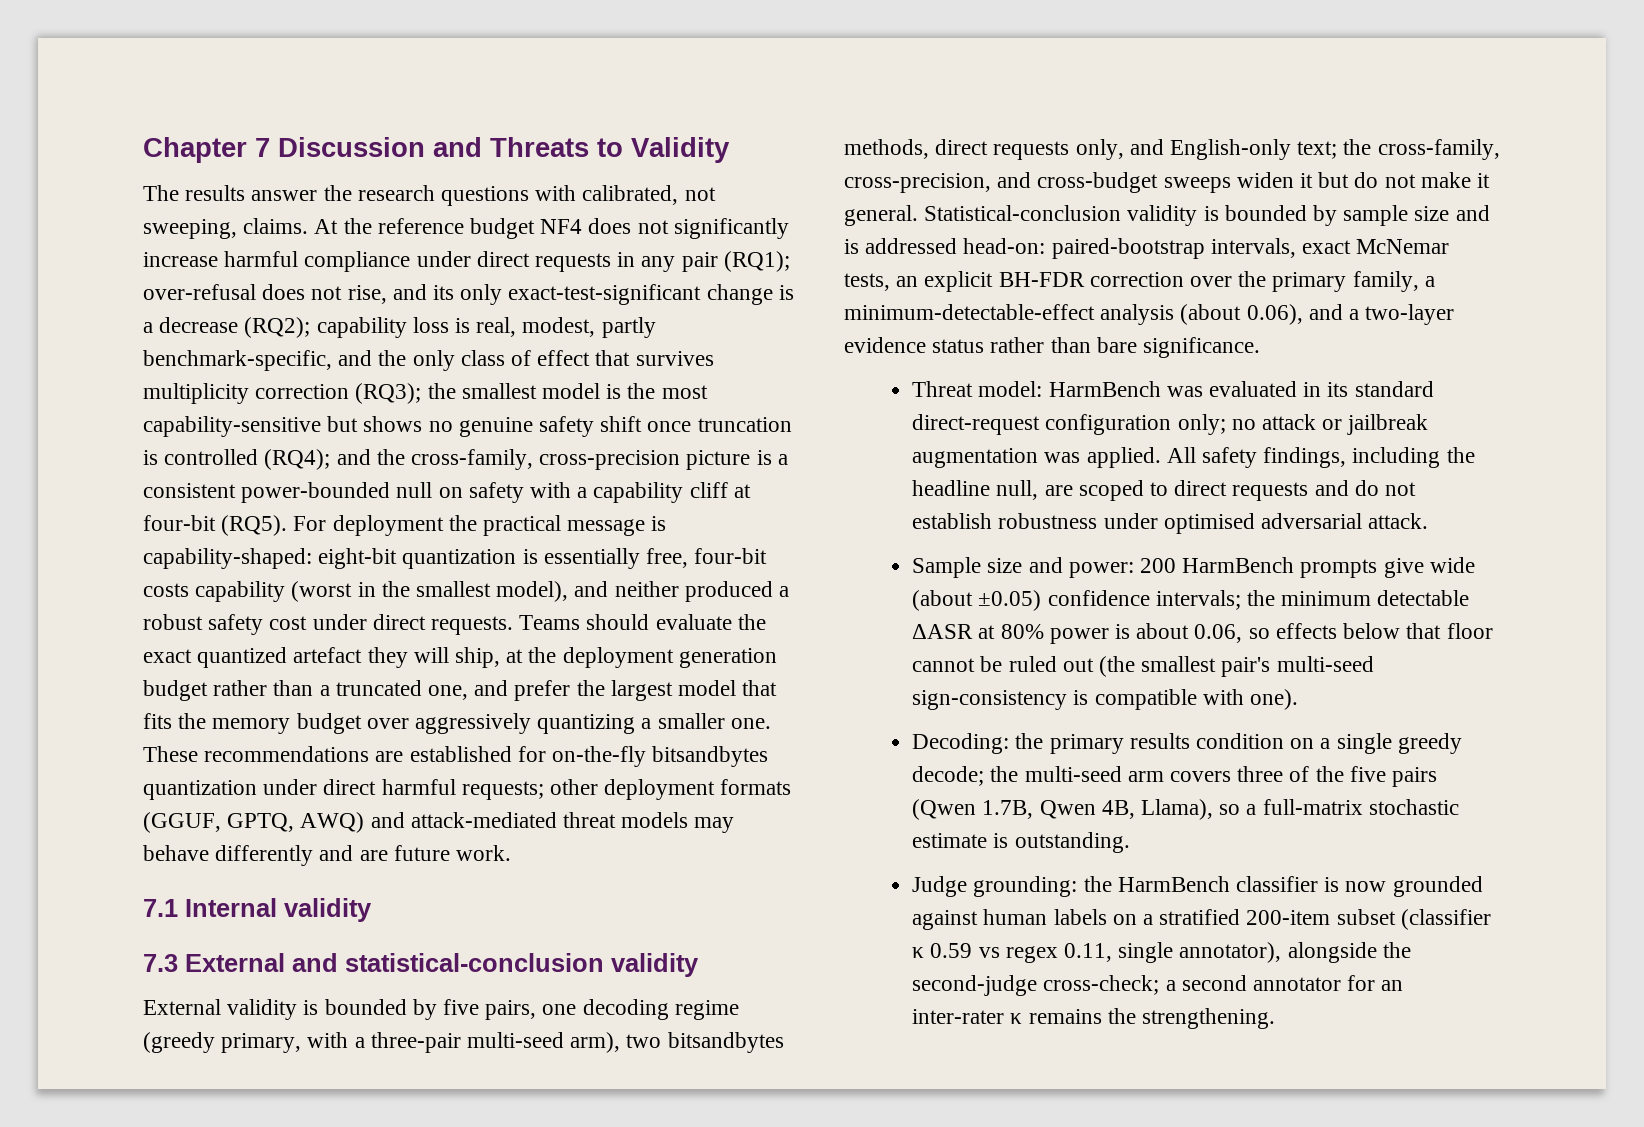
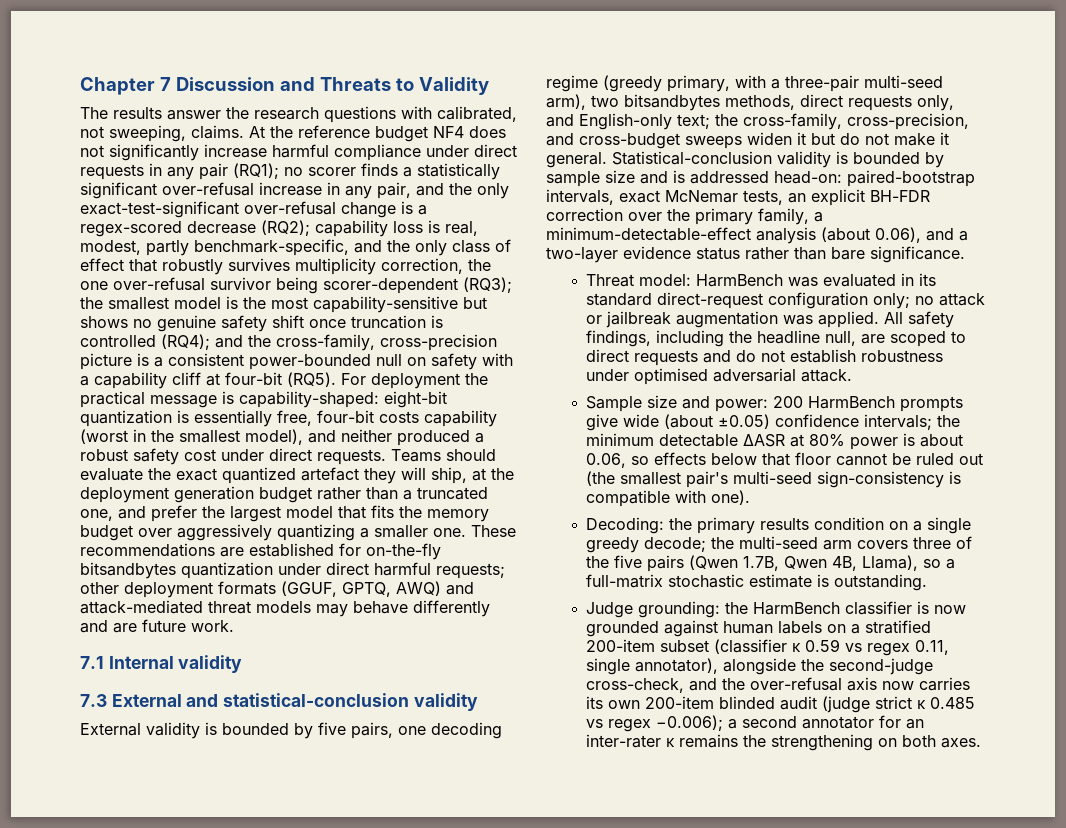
- over-refusal does not rise, and its only exact-test-significant change is a decrease (RQ2);
+ no scorer finds a statistically significant over-refusal increase in any pair, and the only exact-test-significant over-refusal change is a regex-scored decrease (RQ2);
- capability loss is real, modest, partly benchmark-specific, and the only class of effect that survives multiplicity correction (RQ3);
+ capability loss is real, modest, partly benchmark-specific, and the only class of effect that robustly survives multiplicity correction, the one over-refusal survivor being scorer-dependent (RQ3);
- Judge grounding: the HarmBench classifier is now grounded against human labels on a stratified 200-item subset (classifier κ 0.59 vs regex 0.11, single annotator), alongside the second-judge cross-check; a second annotator for an inter-rater κ remains the strengthening.
+ Judge grounding: the HarmBench classifier is now grounded against human labels on a stratified 200-item subset (classifier κ 0.59 vs regex 0.11, single annotator), alongside the second-judge cross-check, and the over-refusal axis now carries its own 200-item blinded audit (judge strict κ 0.485 vs regex −0.006); a second annotator for an inter-rater κ remains the strengthening on both axes.

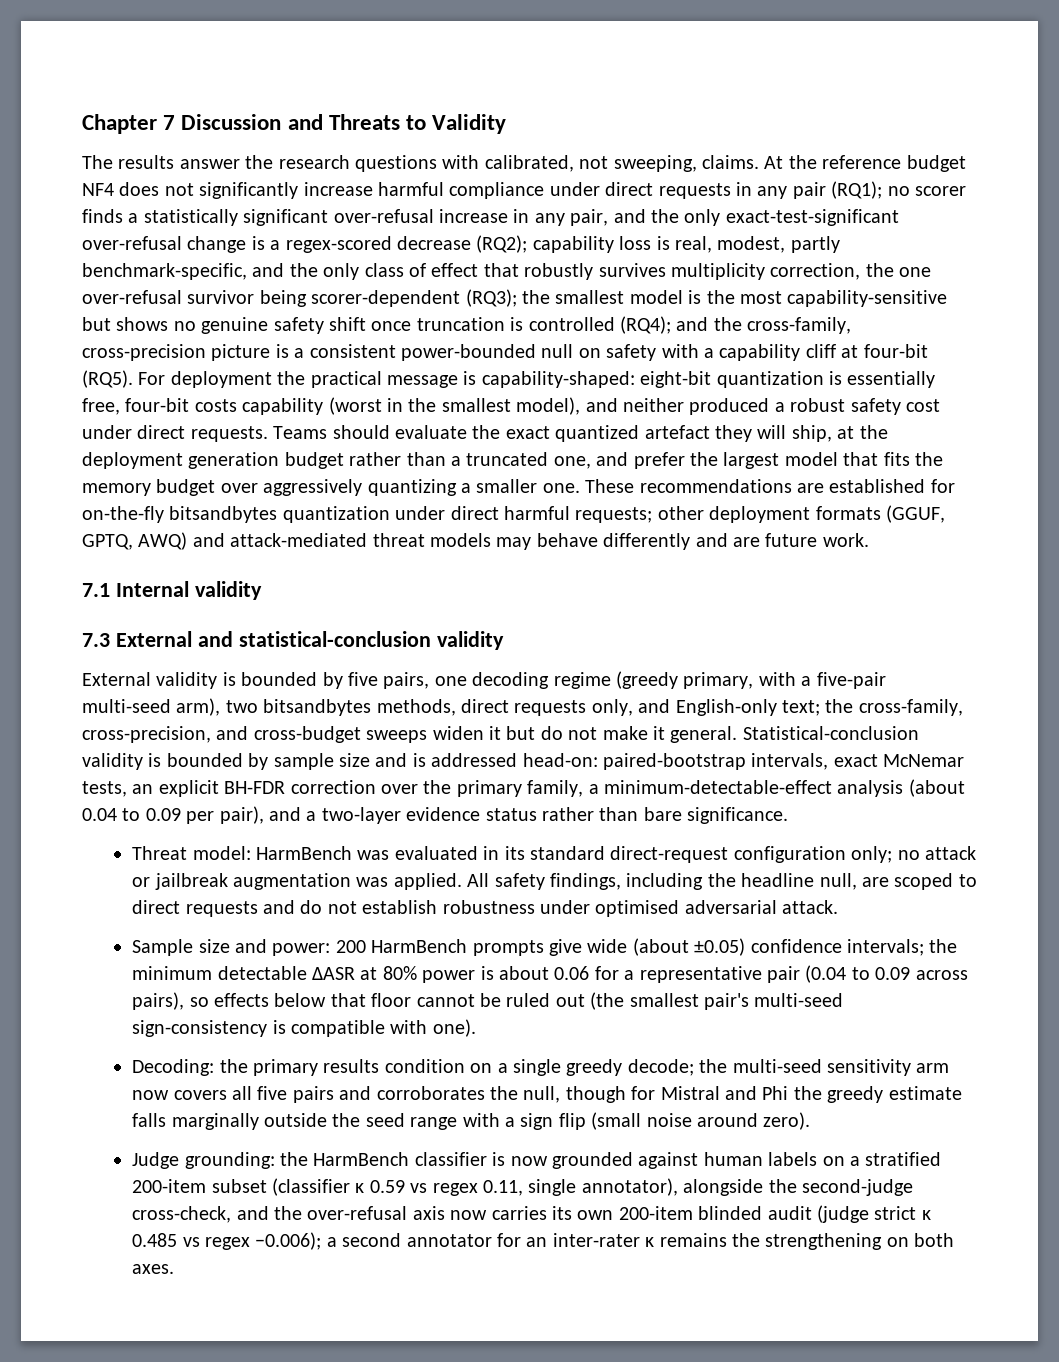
- External validity is bounded by five pairs, one decoding regime (greedy primary, with a three-pair multi-seed arm), two bitsandbytes methods, direct requests only, and English-only text; the cross-family, cross-precision, and cross-budget sweeps widen it but do not make it general.
+ External validity is bounded by five pairs, one decoding regime (greedy primary, with a five-pair multi-seed arm), two bitsandbytes methods, direct requests only, and English-only text; the cross-family, cross-precision, and cross-budget sweeps widen it but do not make it general.
- Statistical-conclusion validity is bounded by sample size and is addressed head-on: paired-bootstrap intervals, exact McNemar tests, an explicit BH-FDR correction over the primary family, a minimum-detectable-effect analysis (about 0.06), and a two-layer evidence status rather than bare significance.
+ Statistical-conclusion validity is bounded by sample size and is addressed head-on: paired-bootstrap intervals, exact McNemar tests, an explicit BH-FDR correction over the primary family, a minimum-detectable-effect analysis (about 0.04 to 0.09 per pair), and a two-layer evidence status rather than bare significance.
- Sample size and power: 200 HarmBench prompts give wide (about ±0.05) confidence intervals; the minimum detectable ΔASR at 80% power is about 0.06, so effects below that floor cannot be ruled out (the smallest pair's multi-seed sign-consistency is compatible with one).
+ Sample size and power: 200 HarmBench prompts give wide (about ±0.05) confidence intervals; the minimum detectable ΔASR at 80% power is about 0.06 for a representative pair (0.04 to 0.09 across pairs), so effects below that floor cannot be ruled out (the smallest pair's multi-seed sign-consistency is compatible with one).
- Decoding: the primary results condition on a single greedy decode; the multi-seed arm covers three of the five pairs (Qwen 1.7B, Qwen 4B, Llama), so a full-matrix stochastic estimate is outstanding.
+ Decoding: the primary results condition on a single greedy decode; the multi-seed sensitivity arm now covers all five pairs and corroborates the null, though for Mistral and Phi the greedy estimate falls marginally outside the seed range with a sign flip (small noise around zero).

